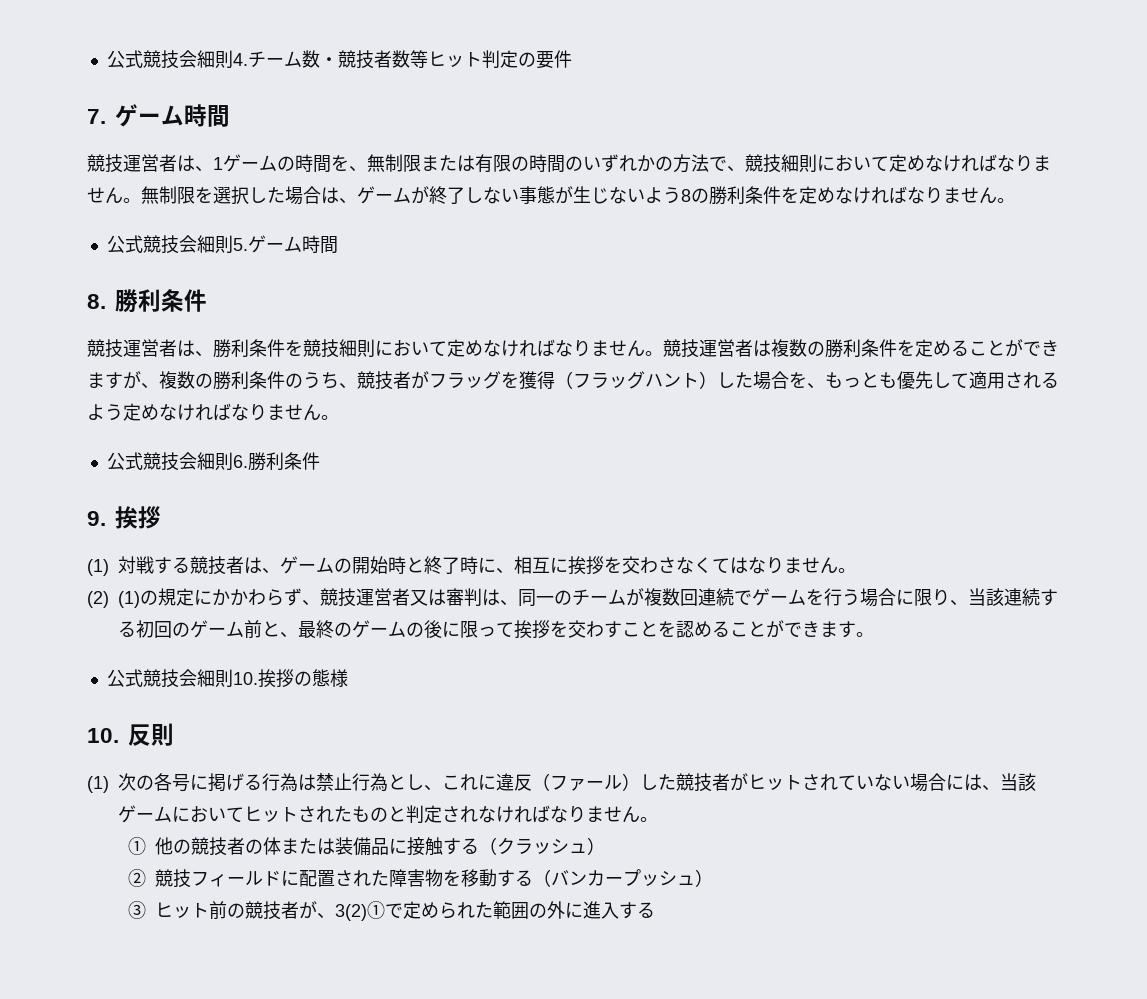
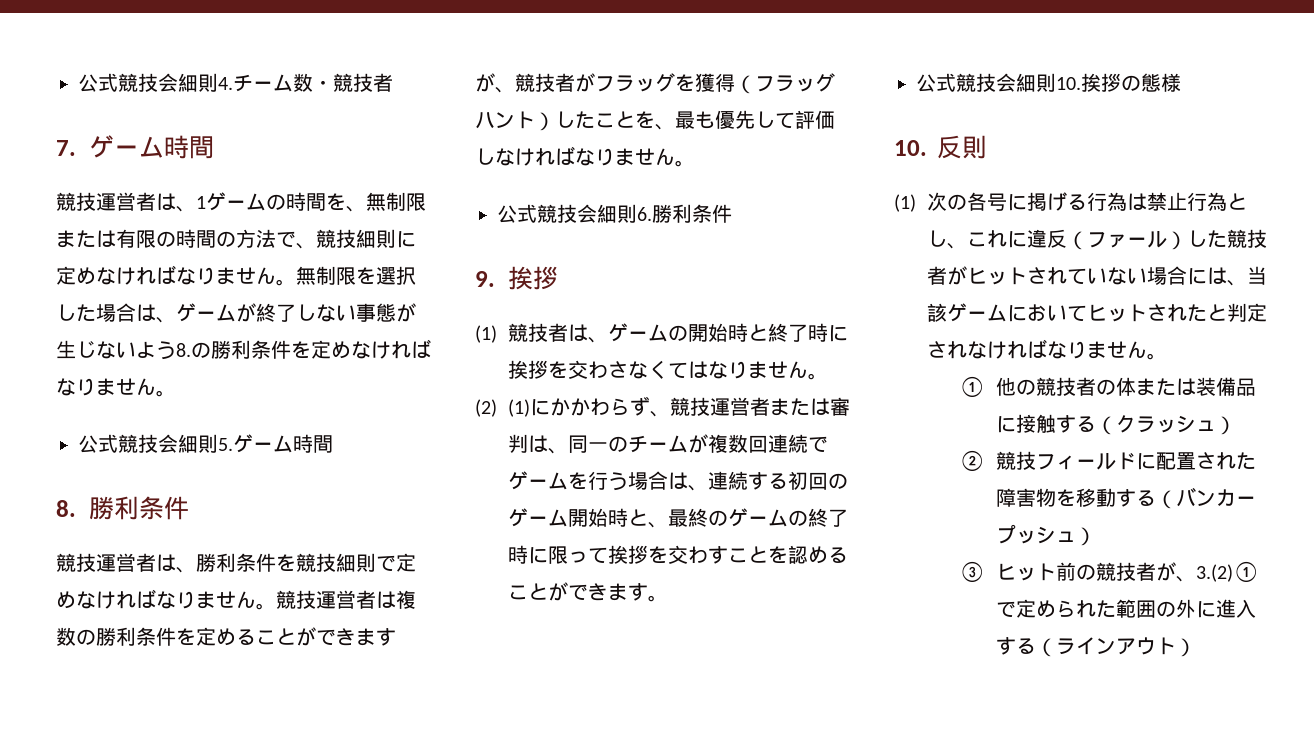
- 公式競技会細則4.チーム数・競技者数等ヒット判定の要件
+ 公式競技会細則4.チーム数・競技者
- 競技運営者は、1ゲームの時間を、無制限または有限の時間のいずれかの方法で、競技細則において定めなければなりません。
+ 競技運営者は、1ゲームの時間を、無制限または有限の時間の方法で、競技細則に定めなければなりません。
- 無制限を選択した場合は、ゲームが終了しない事態が生じないよう8の勝利条件を定めなければなりません。
+ 無制限を選択した場合は、ゲームが終了しない事態が生じないよう8.の勝利条件を定めなければなりません。
- 競技運営者は、勝利条件を競技細則において定めなければなりません。
+ 競技運営者は、勝利条件を競技細則で定めなければなりません。
- 競技運営者は複数の勝利条件を定めることができますが、複数の勝利条件のうち、競技者がフラッグを獲得（フラッグハント）した場合を、もっとも優先して適用されるよう定めなければなりません。
+ 競技運営者は複数の勝利条件を定めることができますが、競技者がフラッグを獲得（フラッグハント）したことを、最も優先して評価しなければなりません。
- (1)対戦する競技者は、ゲームの開始時と終了時に、相互に挨拶を交わさなくてはなりません。
+ (1)競技者は、ゲームの開始時と終了時に挨拶を交わさなくてはなりません。
- (2) (1)の規定にかかわらず、競技運営者又は審判は、同一のチームが複数回連続でゲームを行う場合に限り、当該連続する初回のゲーム前と、最終のゲームの後に限って挨拶を交わすことを認めることができます。
+ (2) (1)にかかわらず、競技運営者または審判は、同一のチームが複数回連続でゲームを行う場合は、連続する初回のゲーム開始時と、最終のゲームの終了時に限って挨拶を交わすことを認めることができます。
- (1)次の各号に掲げる行為は禁止行為とし、これに違反（ファール）した競技者がヒットされていない場合には、当該ゲームにおいてヒットされたものと判定されなければなりません。
+ (1)次の各号に掲げる行為は禁止行為とし、これに違反（ファール）した競技者がヒットされていない場合には、当該ゲームにおいてヒットされたと判定されなければなりません。
- ③ヒット前の競技者が、3(2)①で定められた範囲の外に進入する
+ ③ヒット前の競技者が、3.(2)①で定められた範囲の外に進入する（ラインアウト）

